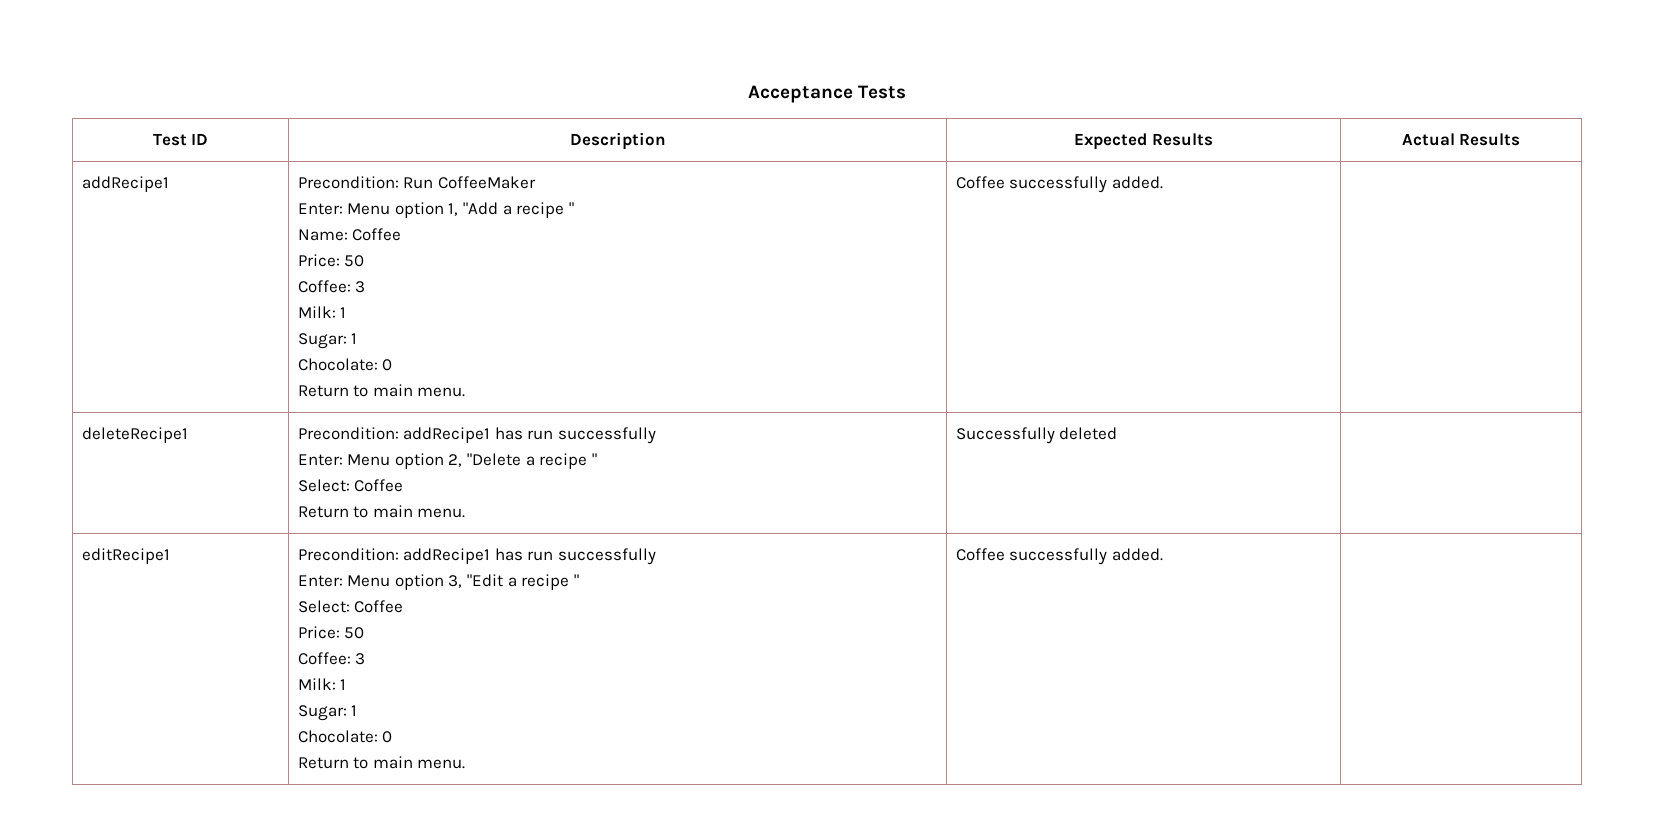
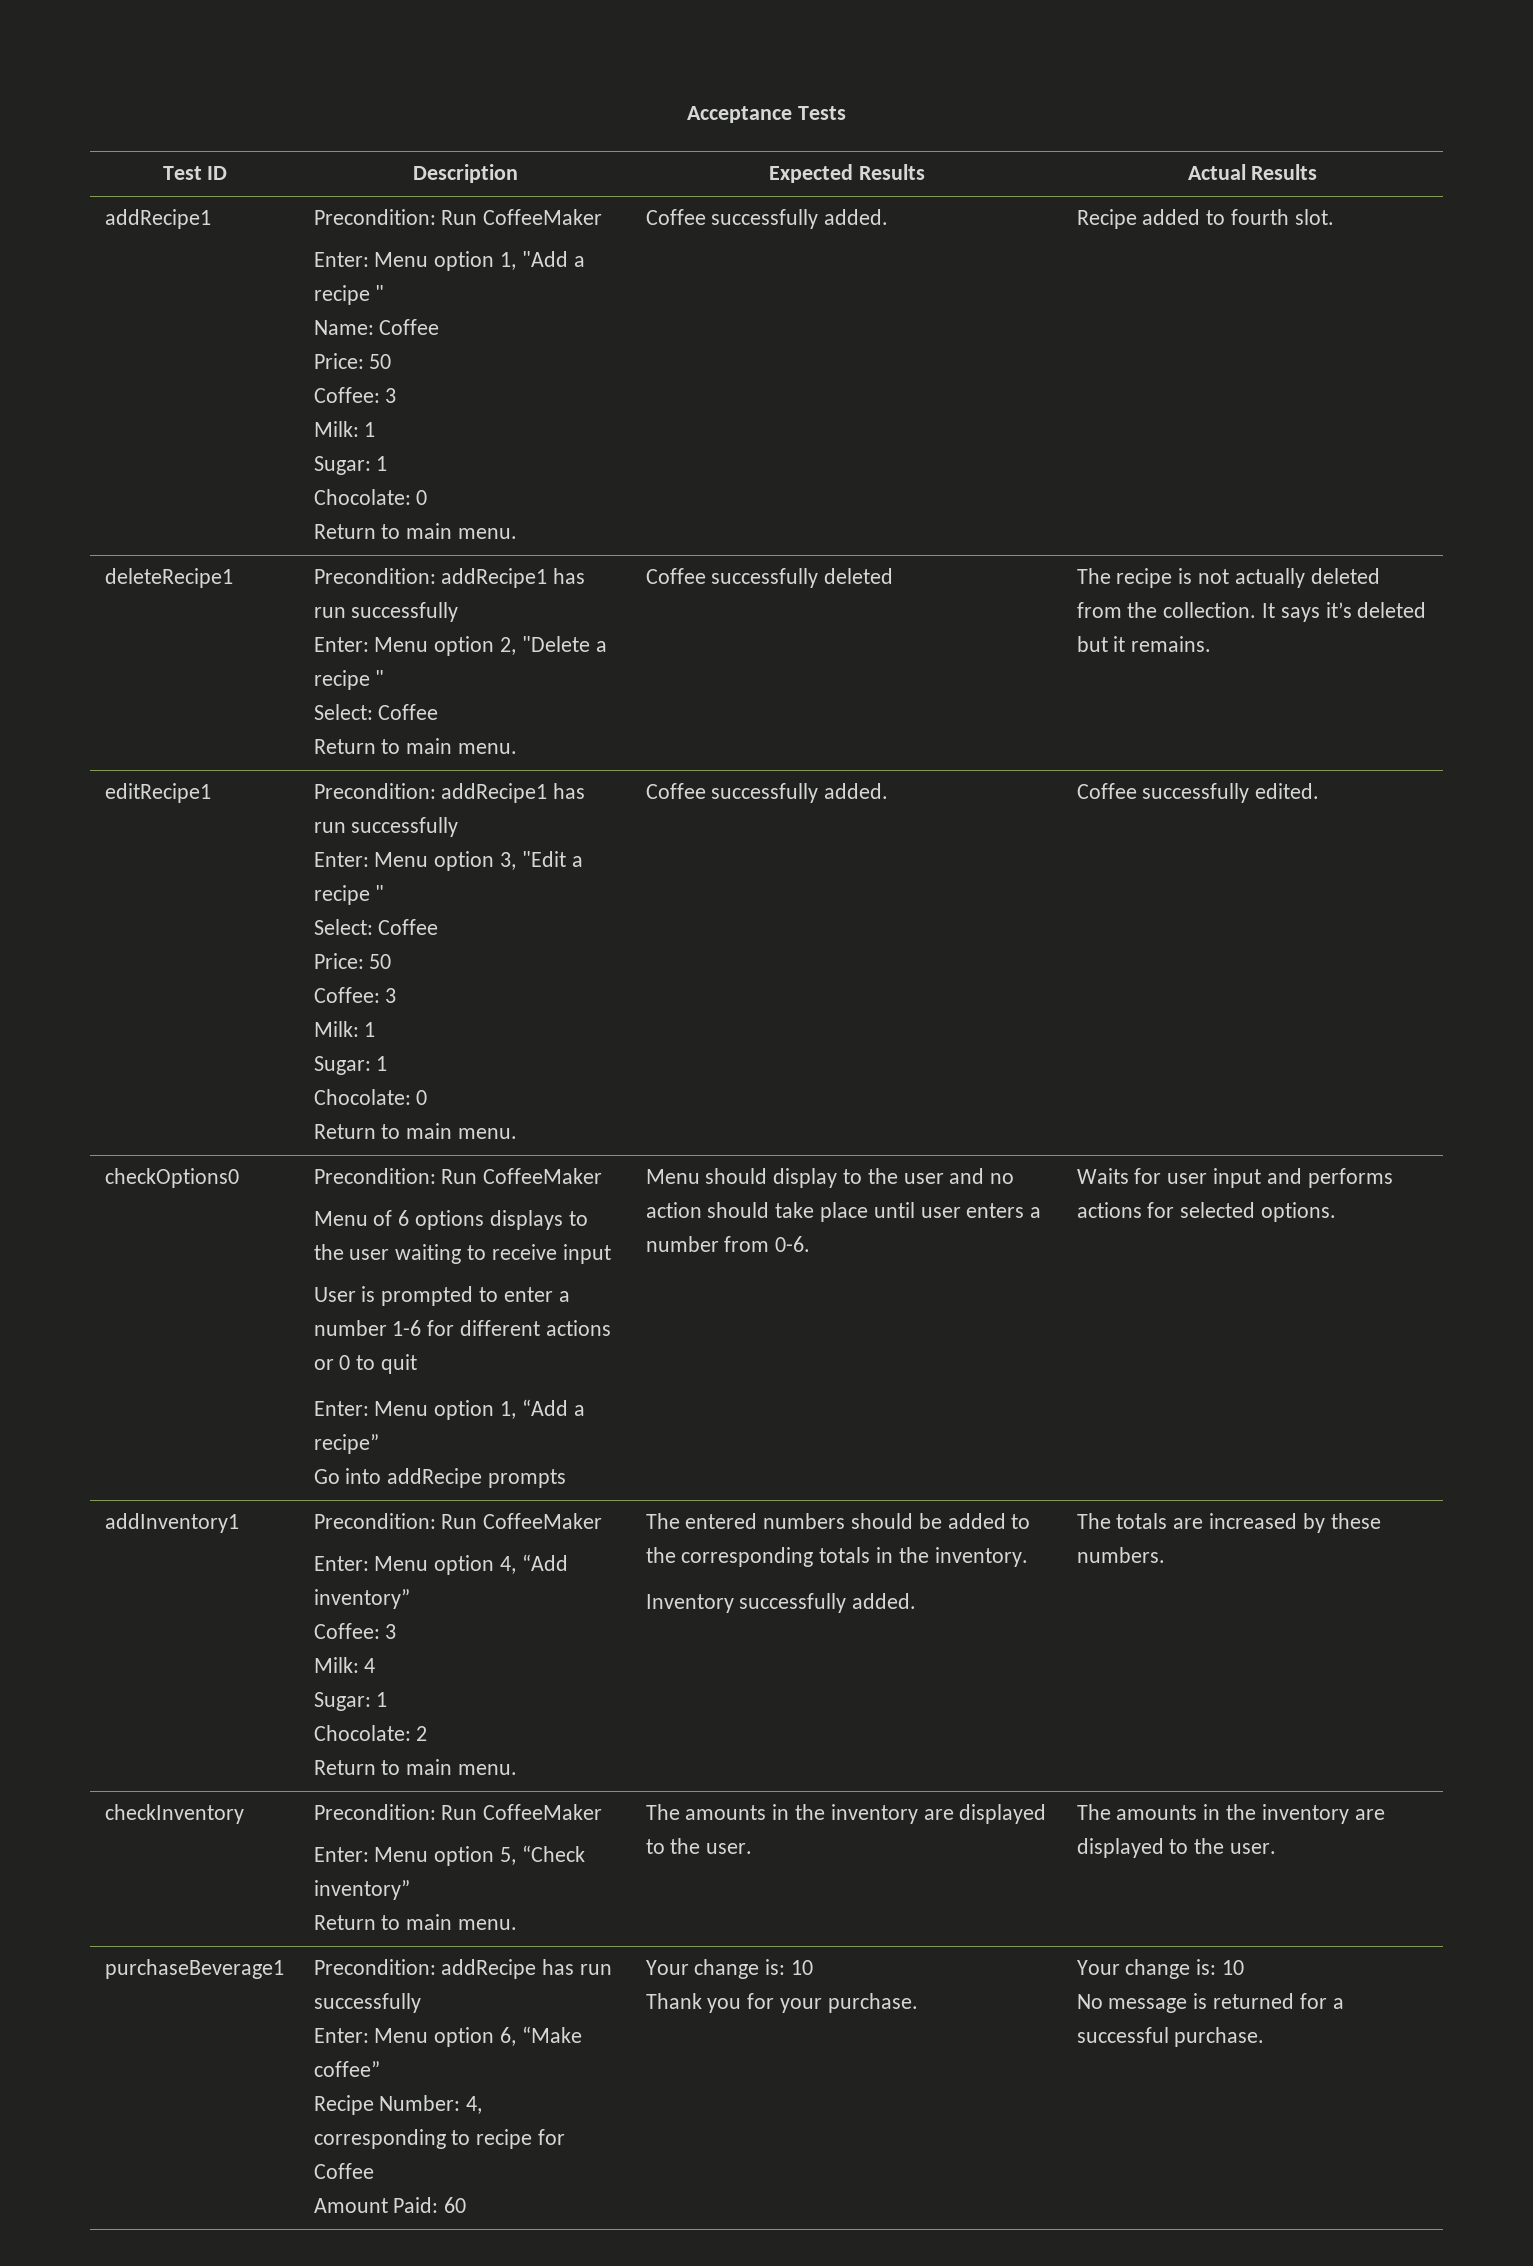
  addRecipe1 | Precondition: Run CoffeeMaker
  Enter: Menu option 1, "Add a recipe "
  Name: Coffee
  Price: 50
  Coffee: 3
  Milk: 1
  Sugar: 1
  Chocolate: 0
- Return to main menu. | Coffee successfully added. |
+ Return to main menu. | Coffee successfully added. | Recipe added to fourth slot.
  deleteRecipe1 | Precondition: addRecipe1 has run successfully
  Enter: Menu option 2, "Delete a recipe "
  Select: Coffee
- Return to main menu. | Successfully deleted |
+ Return to main menu. | Coffee successfully deleted | The recipe is not actually deleted from the collection. It says it’s deleted but it remains.
  editRecipe1 | Precondition: addRecipe1 has run successfully
  Enter: Menu option 3, "Edit a recipe "
  Select: Coffee
  Price: 50
  Coffee: 3
  Milk: 1
  Sugar: 1
  Chocolate: 0
- Return to main menu. | Coffee successfully added. |
+ Return to main menu. | Coffee successfully added. | Coffee successfully edited.
+ checkOptions0 | Precondition: Run CoffeeMaker
+ Menu of 6 options displays to the user waiting to receive input
+ User is prompted to enter a number 1-6 for different actions or 0 to quit
+ Enter: Menu option 1, “Add a recipe”
+ Go into addRecipe prompts | Menu should display to the user and no action should take place until user enters a number from 0-6. | Waits for user input and performs actions for selected options.
+ addInventory1 | Precondition: Run CoffeeMaker
+ Enter: Menu option 4, “Add inventory”
+ Coffee: 3
+ Milk: 4
+ Sugar: 1
+ Chocolate: 2
+ Return to main menu. | The entered numbers should be added to the corresponding totals in the inventory.
+ Inventory successfully added. | The totals are increased by these numbers.
+ checkInventory | Precondition: Run CoffeeMaker
+ Enter: Menu option 5, “Check inventory”
+ Return to main menu. | The amounts in the inventory are displayed to the user. | The amounts in the inventory are displayed to the user.
+ purchaseBeverage1 | Precondition: addRecipe has run successfully
+ Enter: Menu option 6, “Make coffee”
+ Recipe Number: 4, corresponding to recipe for Coffee
+ Amount Paid: 60 | Your change is: 10
+ Thank you for your purchase. | Your change is: 10
+ No message is returned for a successful purchase.

